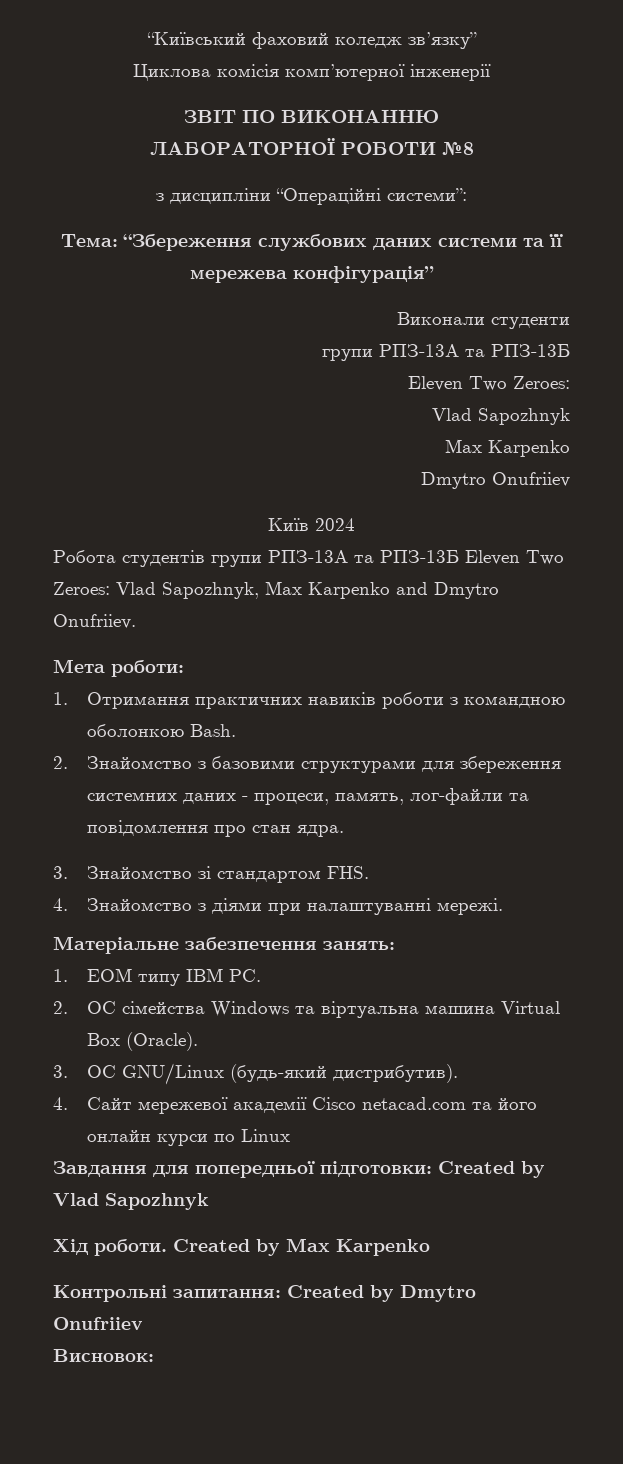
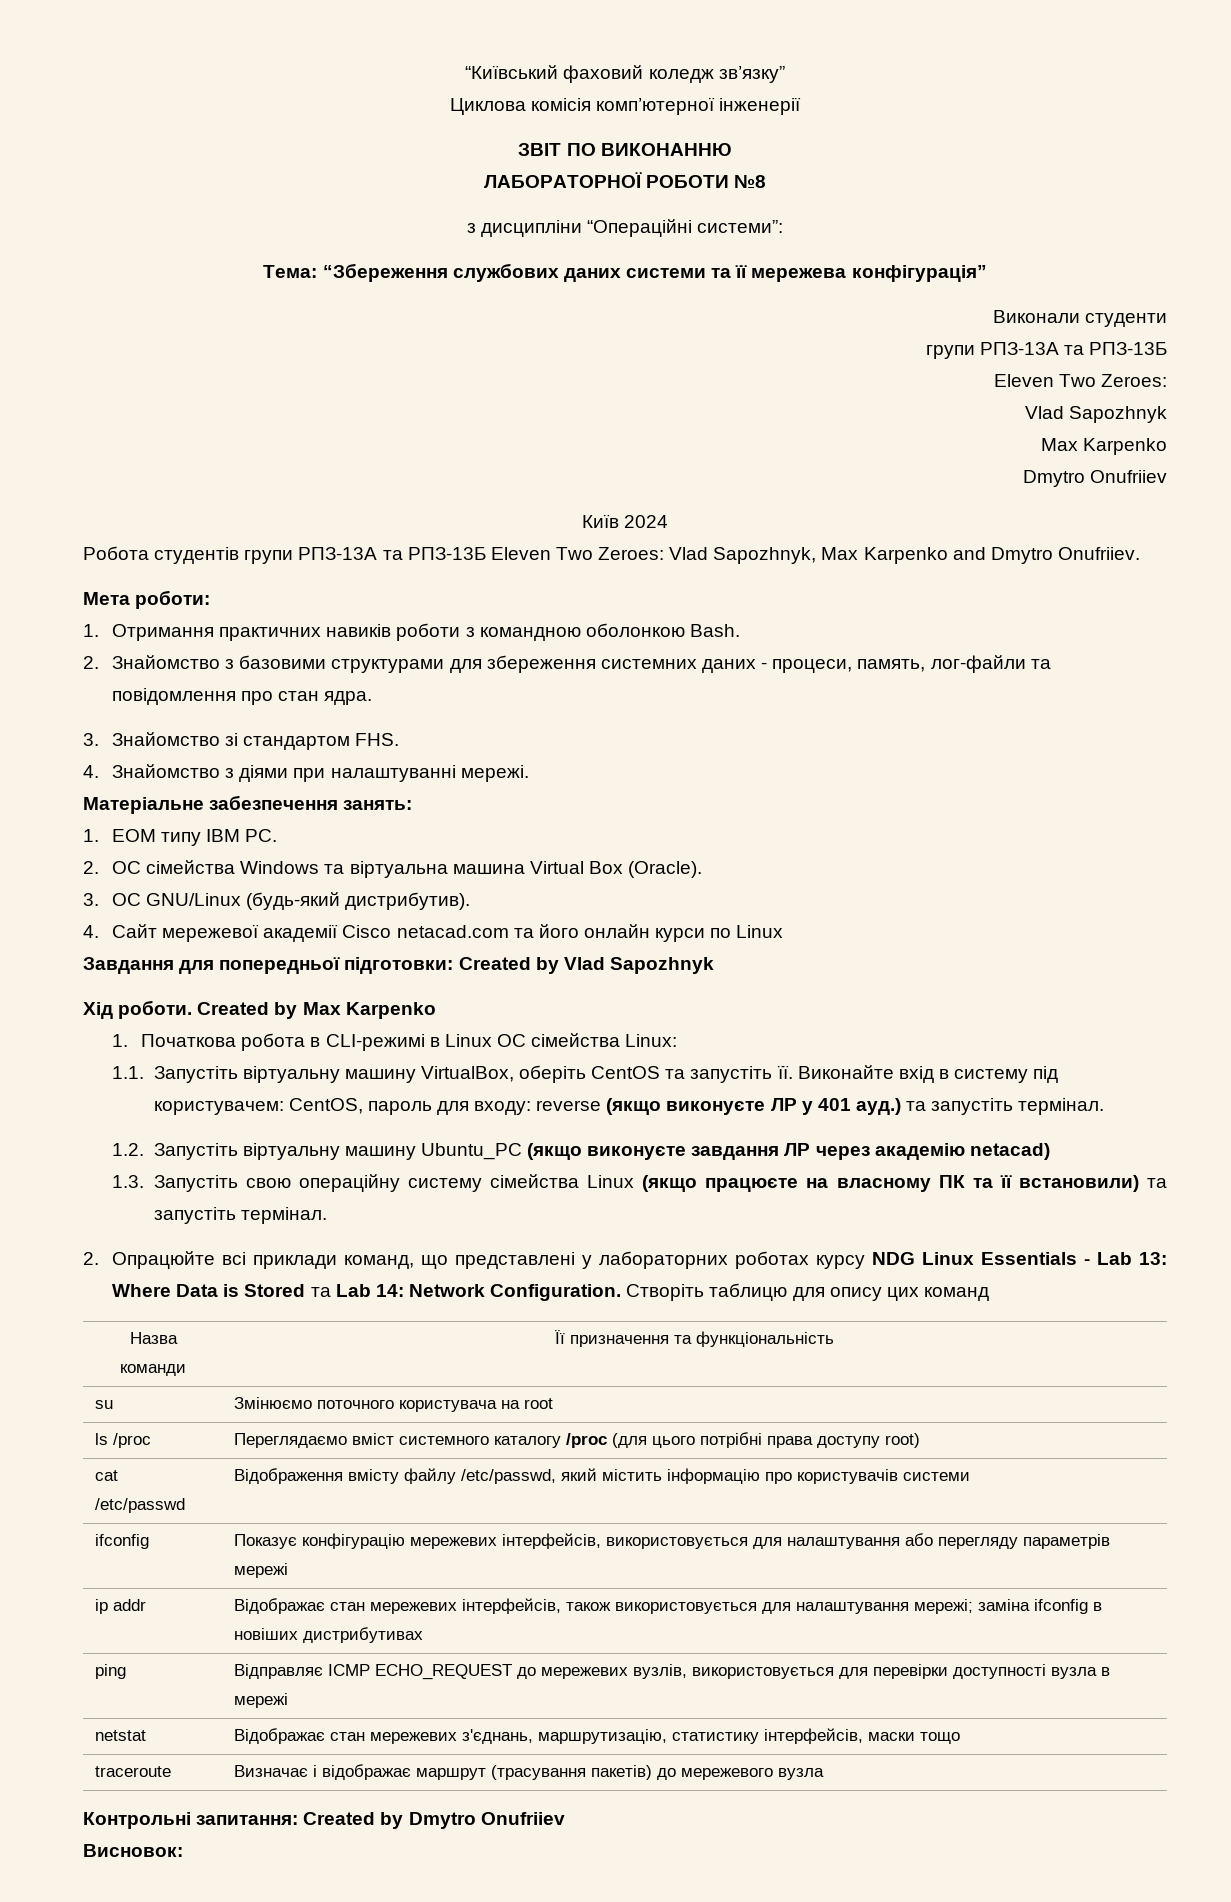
+ 1. Початкова робота в CLI-режимі в Linux ОС сімейства Linux:
+ 1.1. Запустіть віртуальну машину VirtualBox, оберіть CentOS та запустіть її. Виконайте вхід в систему під користувачем: CentOS, пароль для входу: reverse (якщо виконуєте ЛР у 401 ауд.) та запустіть термінал.
+ 1.2. Запустіть віртуальну машину Ubuntu_PC (якщо виконуєте завдання ЛР через академію netacad)
+ 1.3. Запустіть свою операційну систему сімейства Linux (якщо працюєте на власному ПК та її встановили) та запустіть термінал.
+ 2. Опрацюйте всі приклади команд, що представлені у лабораторних роботах курсу NDG Linux Essentials - Lab 13: Where Data is Stored та Lab 14: Network Configuration. Створіть таблицю для опису цих команд
+ Назва команди | Її призначення та функціональність
+ su | Змінюємо поточного користувача на root
+ ls /proc | Переглядаємо вміст системного каталогу /proc (для цього потрібні права доступу root)
+ cat /etc/passwd | Відображення вмісту файлу /etc/passwd, який містить інформацію про користувачів системи
+ ifconfig | Показує конфігурацію мережевих інтерфейсів, використовується для налаштування або перегляду параметрів мережі
+ ip addr | Відображає стан мережевих інтерфейсів, також використовується для налаштування мережі; заміна ifconfig в новіших дистрибутивах
+ ping | Відправляє ICMP ECHO_REQUEST до мережевих вузлів, використовується для перевірки доступності вузла в мережі
+ netstat | Відображає стан мережевих з'єднань, маршрутизацію, статистику інтерфейсів, маски тощо
+ traceroute | Визначає і відображає маршрут (трасування пакетів) до мережевого вузла

